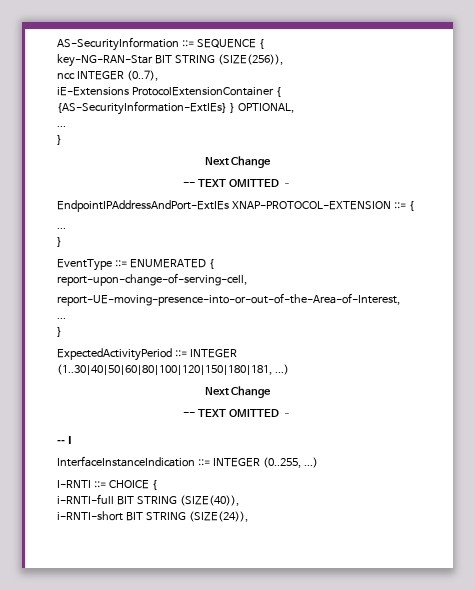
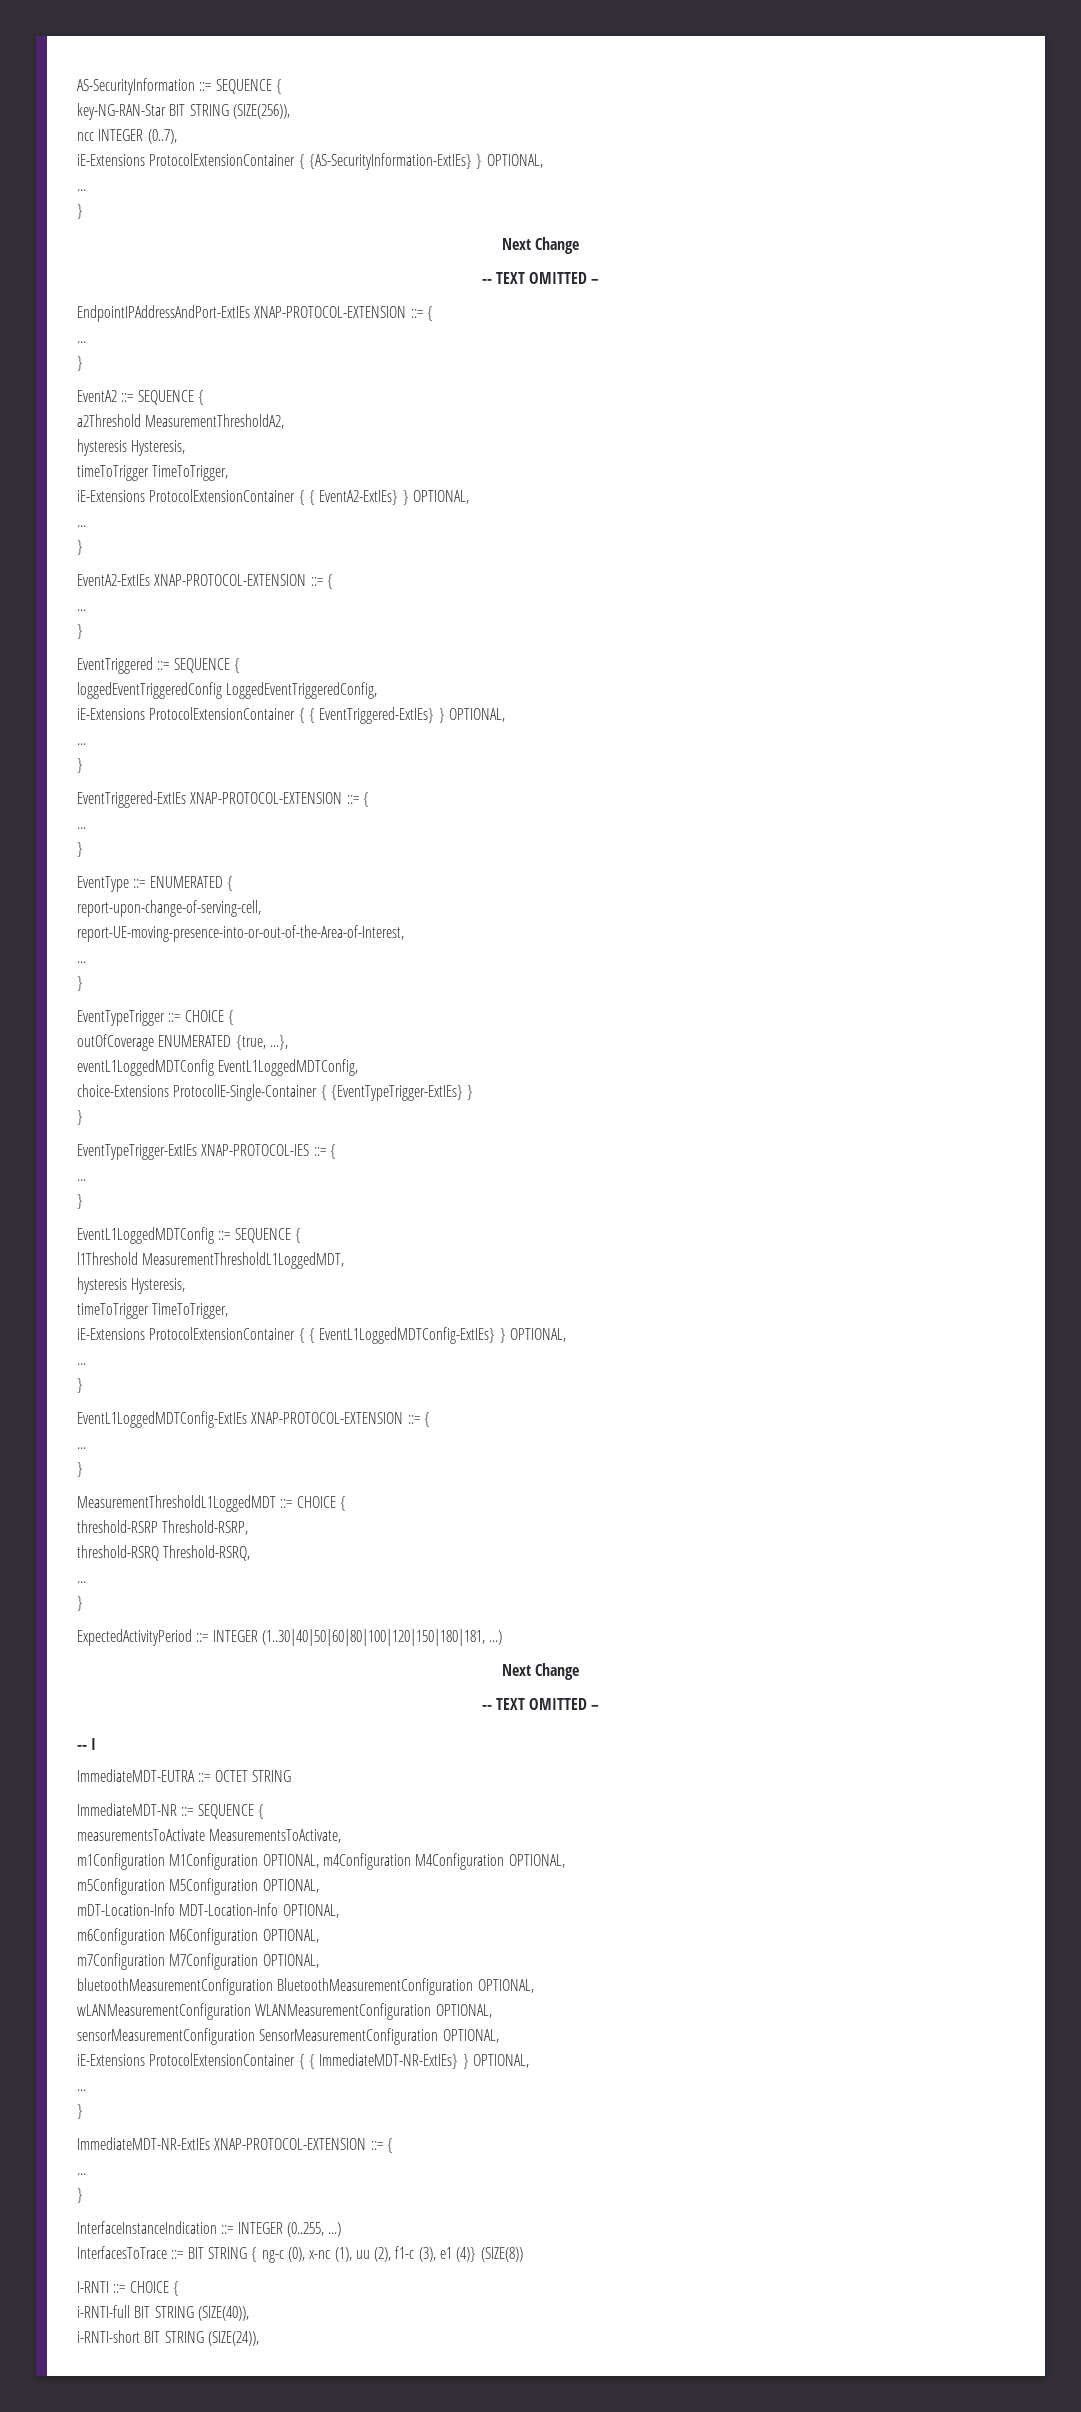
+ EventA2 ::= SEQUENCE {
+ a2Threshold MeasurementThresholdA2,
+ hysteresis Hysteresis,
+ timeToTrigger TimeToTrigger,
+ iE-Extensions ProtocolExtensionContainer { { EventA2-ExtIEs} } OPTIONAL,
+ ...
+ }
+ EventA2-ExtIEs XNAP-PROTOCOL-EXTENSION ::= {
+ ...
+ }
+ EventTriggered ::= SEQUENCE {
+ loggedEventTriggeredConfig LoggedEventTriggeredConfig,
+ iE-Extensions ProtocolExtensionContainer { { EventTriggered-ExtIEs} } OPTIONAL,
+ ...
+ }
+ EventTriggered-ExtIEs XNAP-PROTOCOL-EXTENSION ::= {
+ ...
+ }
+ EventTypeTrigger ::= CHOICE {
+ outOfCoverage ENUMERATED {true, ...},
+ eventL1LoggedMDTConfig EventL1LoggedMDTConfig,
+ choice-Extensions ProtocolIE-Single-Container { {EventTypeTrigger-ExtIEs} }
+ }
+ EventTypeTrigger-ExtIEs XNAP-PROTOCOL-IES ::= {
+ ...
+ }
+ EventL1LoggedMDTConfig ::= SEQUENCE {
+ l1Threshold MeasurementThresholdL1LoggedMDT,
+ hysteresis Hysteresis,
+ timeToTrigger TimeToTrigger,
+ iE-Extensions ProtocolExtensionContainer { { EventL1LoggedMDTConfig-ExtIEs} } OPTIONAL,
+ ...
+ }
+ EventL1LoggedMDTConfig-ExtIEs XNAP-PROTOCOL-EXTENSION ::= {
+ ...
+ }
+ MeasurementThresholdL1LoggedMDT ::= CHOICE {
+ threshold-RSRP Threshold-RSRP,
+ threshold-RSRQ Threshold-RSRQ,
+ ...
+ }
+ ImmediateMDT-EUTRA ::= OCTET STRING
+ ImmediateMDT-NR ::= SEQUENCE {
+ measurementsToActivate MeasurementsToActivate,
+ m1Configuration M1Configuration OPTIONAL, m4Configuration M4Configuration OPTIONAL,
+ m5Configuration M5Configuration OPTIONAL,
+ mDT-Location-Info MDT-Location-Info OPTIONAL,
+ m6Configuration M6Configuration OPTIONAL,
+ m7Configuration M7Configuration OPTIONAL,
+ bluetoothMeasurementConfiguration BluetoothMeasurementConfiguration OPTIONAL,
+ wLANMeasurementConfiguration WLANMeasurementConfiguration OPTIONAL,
+ sensorMeasurementConfiguration SensorMeasurementConfiguration OPTIONAL,
+ iE-Extensions ProtocolExtensionContainer { { ImmediateMDT-NR-ExtIEs} } OPTIONAL,
+ ...
+ }
+ ImmediateMDT-NR-ExtIEs XNAP-PROTOCOL-EXTENSION ::= {
+ ...
+ }
+ InterfacesToTrace ::= BIT STRING { ng-c (0), x-nc (1), uu (2), f1-c (3), e1 (4)} (SIZE(8))

